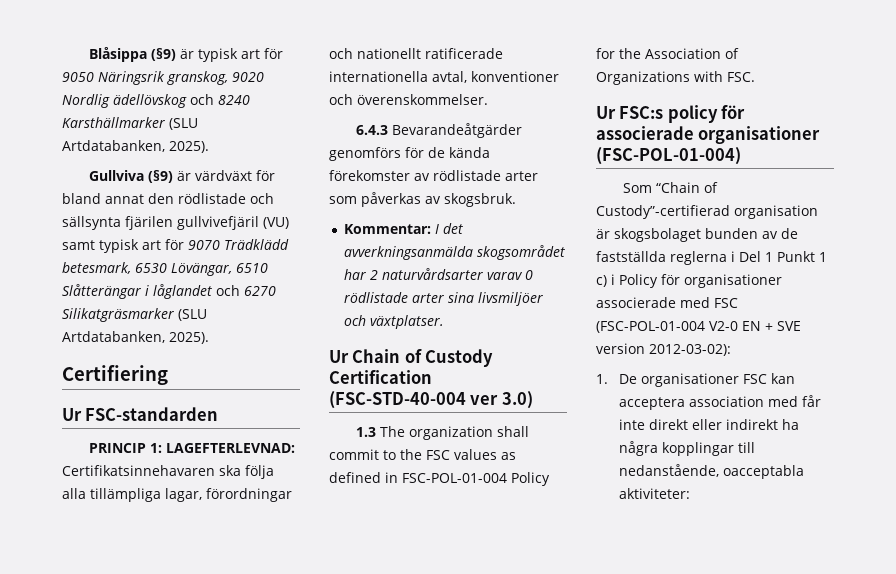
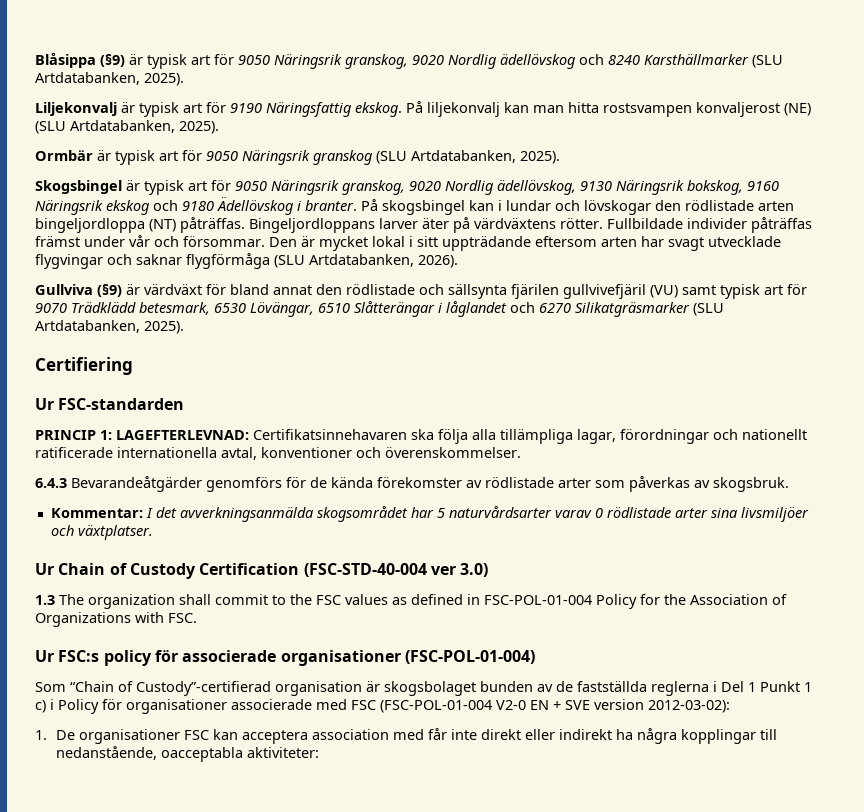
+ Liljekonvalj är typisk art för 9190 Näringsfattig ekskog. På liljekonvalj kan man hitta rostsvampen konvaljerost (NE) (SLU Artdatabanken, 2025).
+ Ormbär är typisk art för 9050 Näringsrik granskog (SLU Artdatabanken, 2025).
+ Skogsbingel är typisk art för 9050 Näringsrik granskog, 9020 Nordlig ädellövskog, 9130 Näringsrik bokskog, 9160 Näringsrik ekskog och 9180 Ädellövskog i branter. På skogsbingel kan i lundar och lövskogar den rödlistade arten bingeljordloppa (NT) påträffas. Bingeljordloppans larver äter på värdväxtens rötter. Fullbildade individer påträffas främst under vår och försommar. Den är mycket lokal i sitt uppträdande eftersom arten har svagt utvecklade flygvingar och saknar flygförmåga (SLU Artdatabanken, 2026).
- Kommentar: I det avverkningsanmälda skogsområdet har 2 naturvårdsarter varav 0 rödlistade arter sina livsmiljöer och växtplatser.
+ Kommentar: I det avverkningsanmälda skogsområdet har 5 naturvårdsarter varav 0 rödlistade arter sina livsmiljöer och växtplatser.

